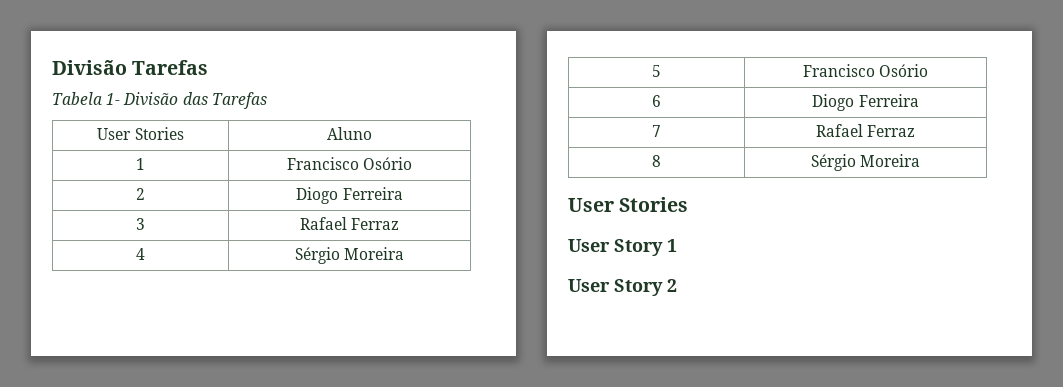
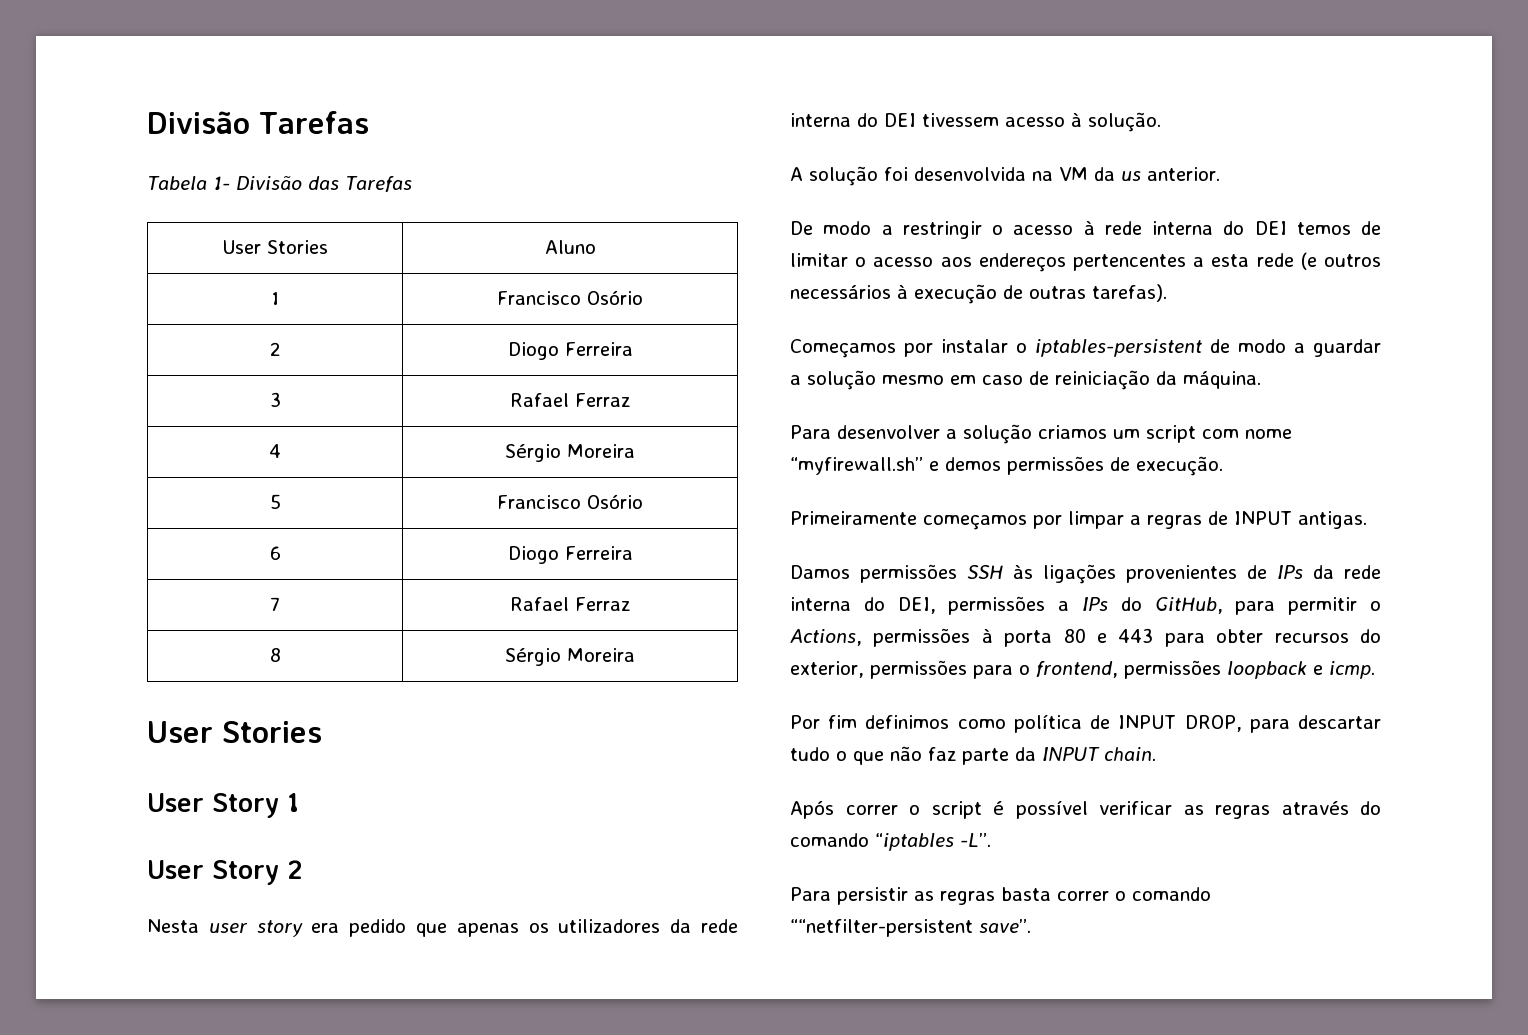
+ Nesta user story era pedido que apenas os utilizadores da rede interna do DEI tivessem acesso à solução.
+ A solução foi desenvolvida na VM da us anterior.
+ De modo a restringir o acesso à rede interna do DEI temos de limitar o acesso aos endereços pertencentes a esta rede (e outros necessários à execução de outras tarefas).
+ Começamos por instalar o iptables-persistent de modo a guardar a solução mesmo em caso de reiniciação da máquina.
+ Para desenvolver a solução criamos um script com nome “myfirewall.sh” e demos permissões de execução.
+ Primeiramente começamos por limpar a regras de INPUT antigas.
+ Damos permissões SSH às ligações provenientes de IPs da rede interna do DEI, permissões a IPs do GitHub, para permitir o Actions, permissões à porta 80 e 443 para obter recursos do exterior, permissões para o frontend, permissões loopback e icmp.
+ Por fim definimos como política de INPUT DROP, para descartar tudo o que não faz parte da INPUT chain.
+ Após correr o script é possível verificar as regras através do comando “iptables -L”.
+ Para persistir as regras basta correr o comando ““netfilter-persistent save”.

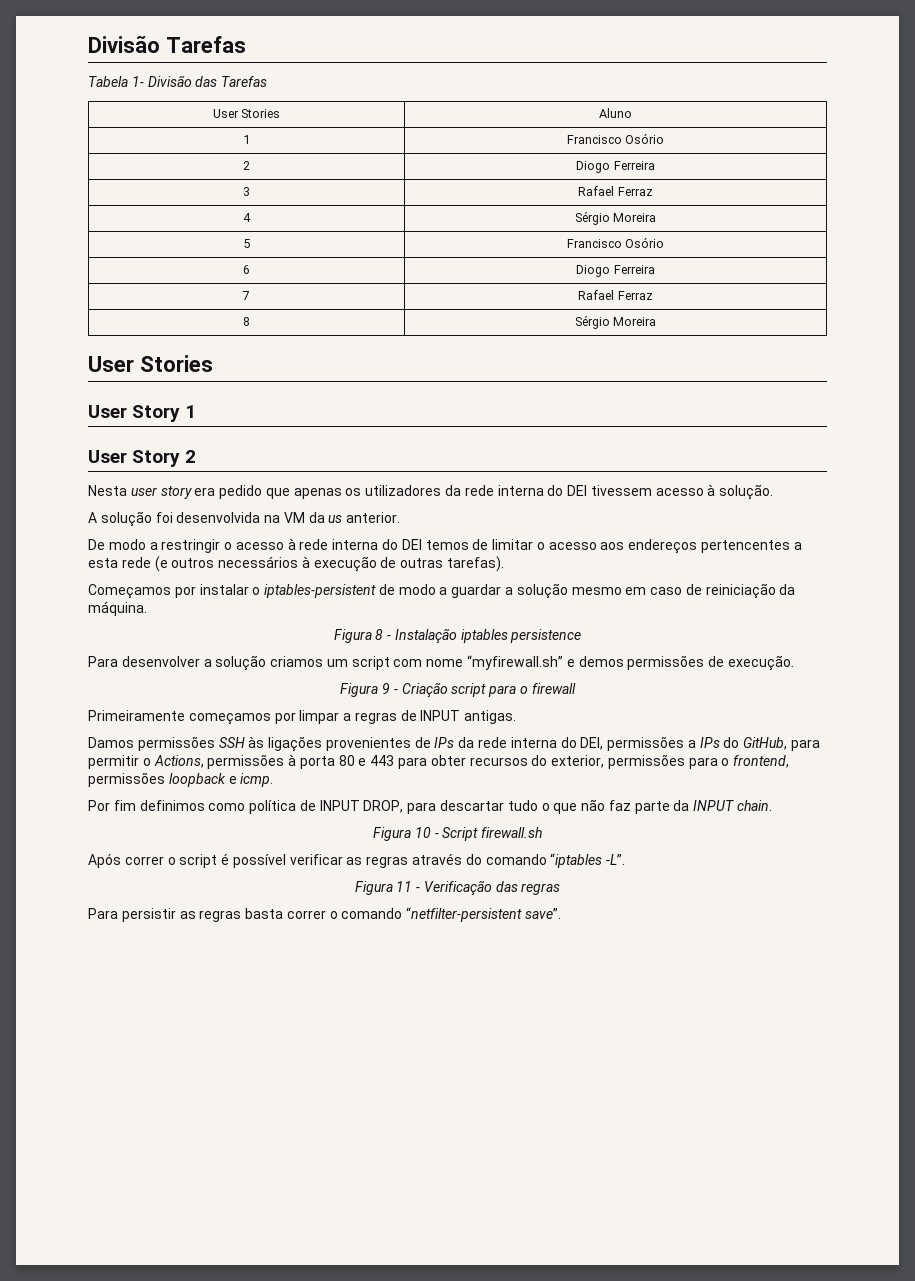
+ Figura 8 - Instalação iptables persistence
+ Figura 9 - Criação script para o firewall
+ Figura 10 - Script firewall.sh
+ Figura 11 - Verificação das regras
- Para persistir as regras basta correr o comando ““netfilter-persistent save”.
+ Para persistir as regras basta correr o comando “netfilter-persistent save”.

